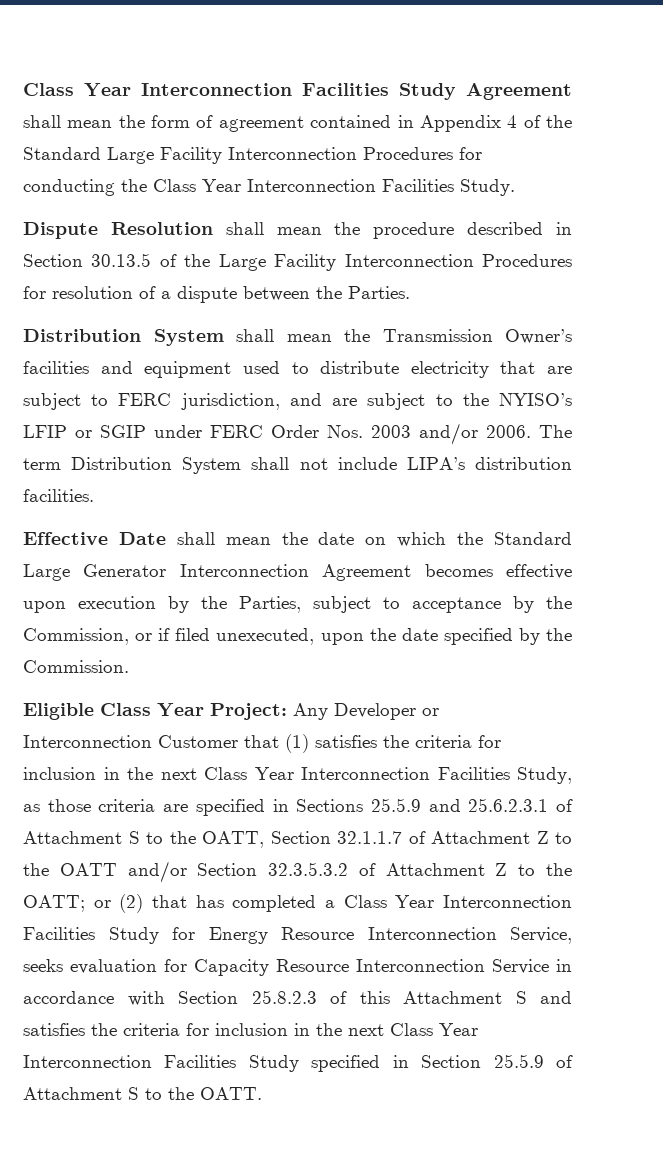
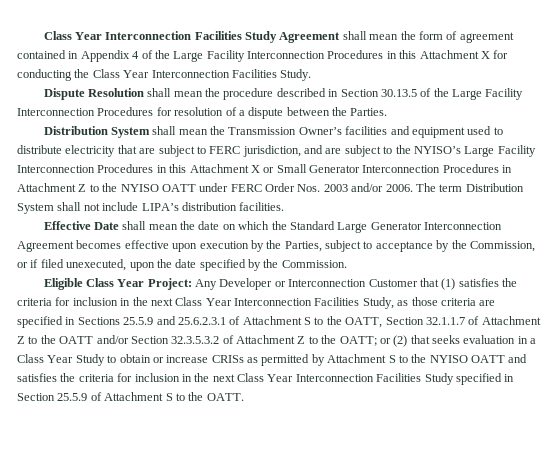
- Class Year Interconnection Facilities Study Agreement shall mean the form of agreement contained in Appendix 4 of the Standard Large Facility Interconnection Procedures for conducting the Class Year Interconnection Facilities Study.
+ Class Year Interconnection Facilities Study Agreement shall mean the form of agreement contained in Appendix 4 of the Large Facility Interconnection Procedures in this Attachment X for conducting the Class Year Interconnection Facilities Study.
- Distribution System shall mean the Transmission Owner’s facilities and equipment used to distribute electricity that are subject to FERC jurisdiction, and are subject to the NYISO’s LFIP or SGIP under FERC Order Nos. 2003 and/or 2006.
+ Distribution System shall mean the Transmission Owner’s facilities and equipment used to distribute electricity that are subject to FERC jurisdiction, and are subject to the NYISO’s Large Facility Interconnection Procedures in this Attachment X or Small Generator Interconnection Procedures in Attachment Z to the NYISO OATT under FERC Order Nos. 2003 and/or 2006.
- or (2) that has completed a Class Year Interconnection Facilities Study for Energy Resource Interconnection Service, seeks evaluation for Capacity Resource Interconnection Service in accordance with Section 25.8.2.3 of this Attachment S and satisfies the criteria for inclusion in the next Class Year Interconnection Facilities Study specified in Section 25.5.9 of Attachment S to the OATT.
+ or (2) that seeks evaluation in a Class Year Study to obtain or increase CRISs as permitted by Attachment S to the NYISO OATT and satisfies the criteria for inclusion in the next Class Year Interconnection Facilities Study specified in Section 25.5.9 of Attachment S to the OATT.

